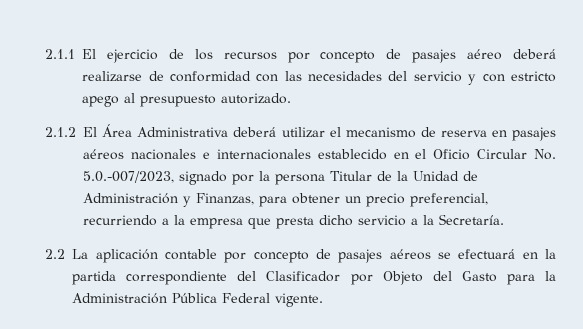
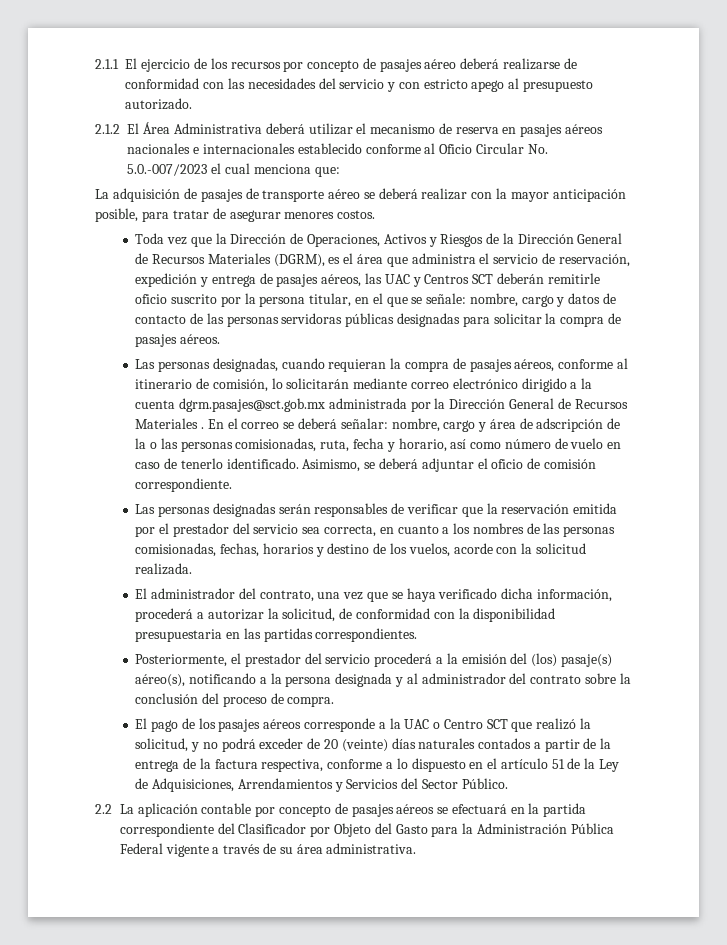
- 2.1.2 El Área Administrativa deberá utilizar el mecanismo de reserva en pasajes aéreos nacionales e internacionales establecido en el Oficio Circular No. 5.0.-007/2023, signado por la persona Titular de la Unidad de Administración y Finanzas, para obtener un precio preferencial, recurriendo a la empresa que presta dicho servicio a la Secretaría.
+ 2.1.2 El Área Administrativa deberá utilizar el mecanismo de reserva en pasajes aéreos nacionales e internacionales establecido conforme al Oficio Circular No. 5.0.-007/2023 el cual menciona que:
+ La adquisición de pasajes de transporte aéreo se deberá realizar con la mayor anticipación posible, para tratar de asegurar menores costos.
+ Toda vez que la Dirección de Operaciones, Activos y Riesgos de la Dirección General de Recursos Materiales (DGRM), es el área que administra el servicio de reservación, expedición y entrega de pasajes aéreos, las UAC y Centros SCT deberán remitirle oficio suscrito por la persona titular, en el que se señale: nombre, cargo y datos de contacto de las personas servidoras públicas designadas para solicitar la compra de pasajes aéreos.
+ Las personas designadas, cuando requieran la compra de pasajes aéreos, conforme al itinerario de comisión, lo solicitarán mediante correo electrónico dirigido a la cuenta dgrm.pasajes@sct.gob.mx administrada por la Dirección General de Recursos Materiales . En el correo se deberá señalar: nombre, cargo y área de adscripción de la o las personas comisionadas, ruta, fecha y horario, así como número de vuelo en caso de tenerlo identificado. Asimismo, se deberá adjuntar el oficio de comisión correspondiente.
+ Las personas designadas serán responsables de verificar que la reservación emitida por el prestador del servicio sea correcta, en cuanto a los nombres de las personas comisionadas, fechas, horarios y destino de los vuelos, acorde con la solicitud realizada.
+ El administrador del contrato, una vez que se haya verificado dicha información, procederá a autorizar la solicitud, de conformidad con la disponibilidad presupuestaria en las partidas correspondientes.
+ Posteriormente, el prestador del servicio procederá a la emisión del (los) pasaje(s) aéreo(s), notificando a la persona designada y al administrador del contrato sobre la conclusión del proceso de compra.
+ El pago de los pasajes aéreos corresponde a la UAC o Centro SCT que realizó la solicitud, y no podrá exceder de 20 (veinte) días naturales contados a partir de la entrega de la factura respectiva, conforme a lo dispuesto en el artículo 51 de la Ley de Adquisiciones, Arrendamientos y Servicios del Sector Público.
- 2.2 La aplicación contable por concepto de pasajes aéreos se efectuará en la partida correspondiente del Clasificador por Objeto del Gasto para la Administración Pública Federal vigente.
+ 2.2 La aplicación contable por concepto de pasajes aéreos se efectuará en la partida correspondiente del Clasificador por Objeto del Gasto para la Administración Pública Federal vigente a través de su área administrativa.

